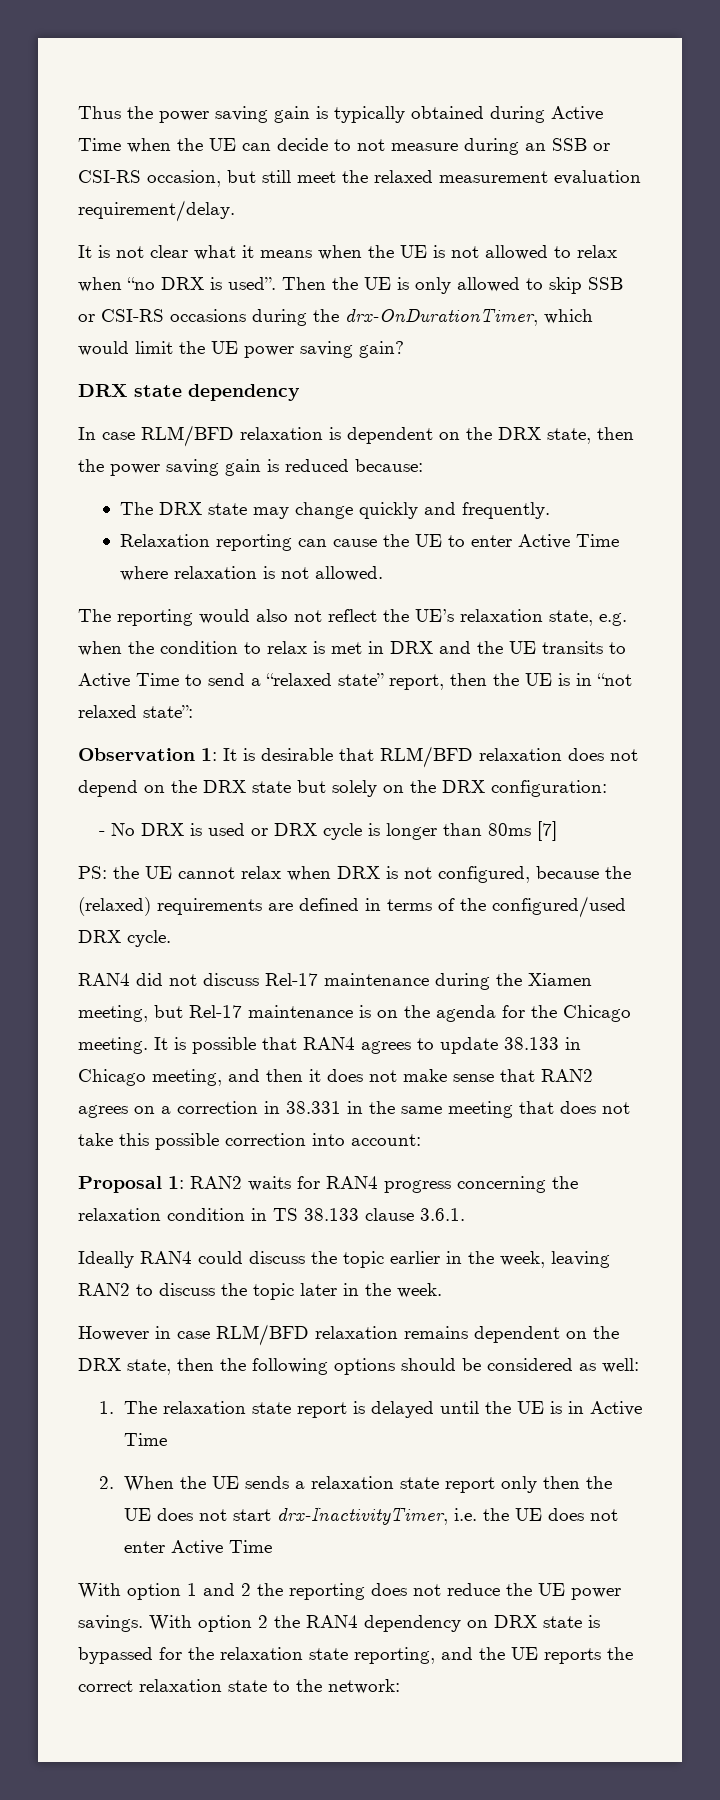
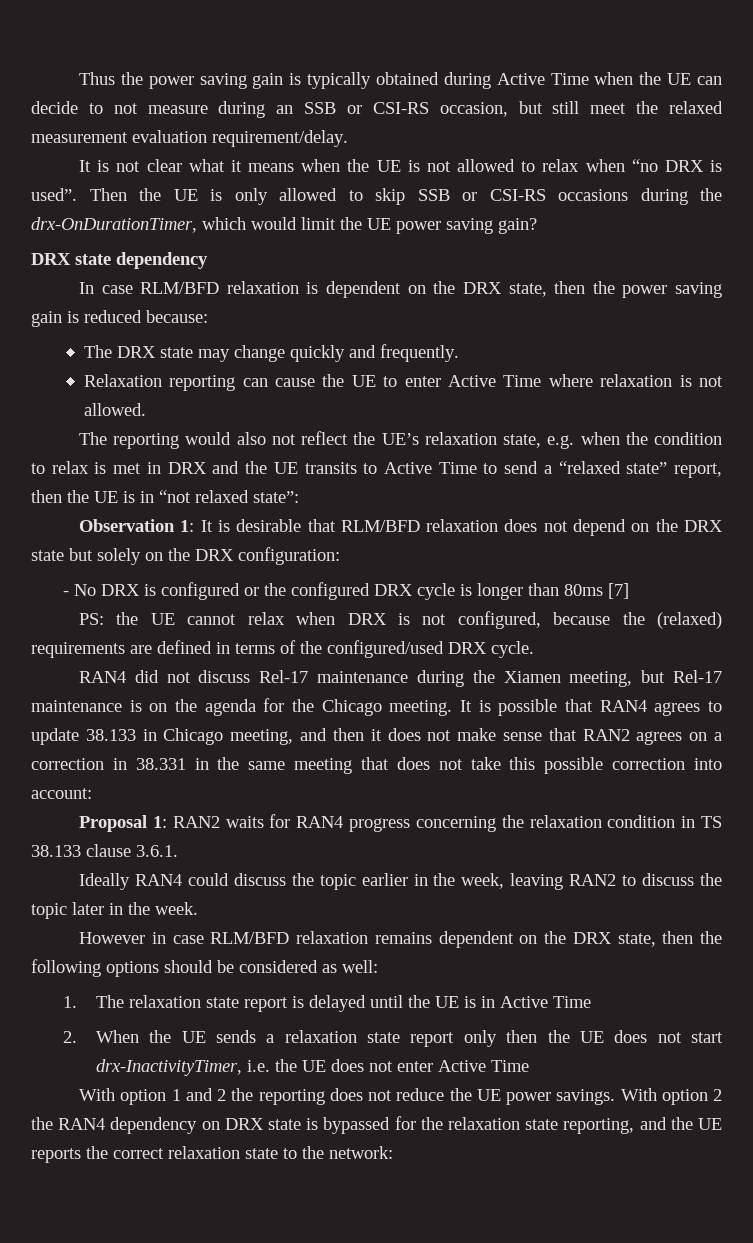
- - No DRX is used or DRX cycle is longer than 80ms [7]
+ - No DRX is configured or the configured DRX cycle is longer than 80ms [7]

